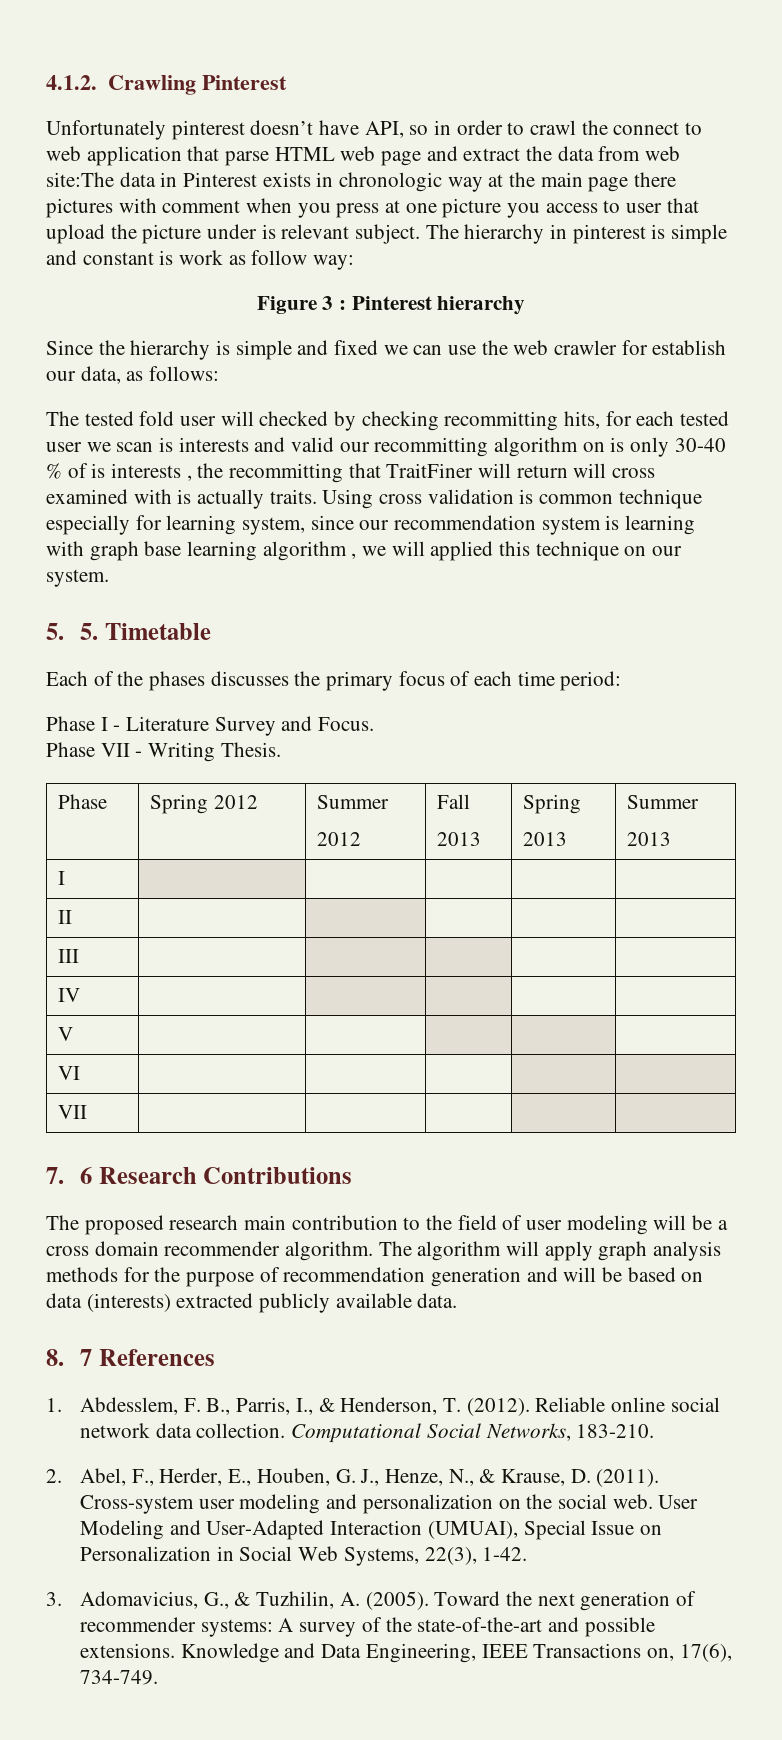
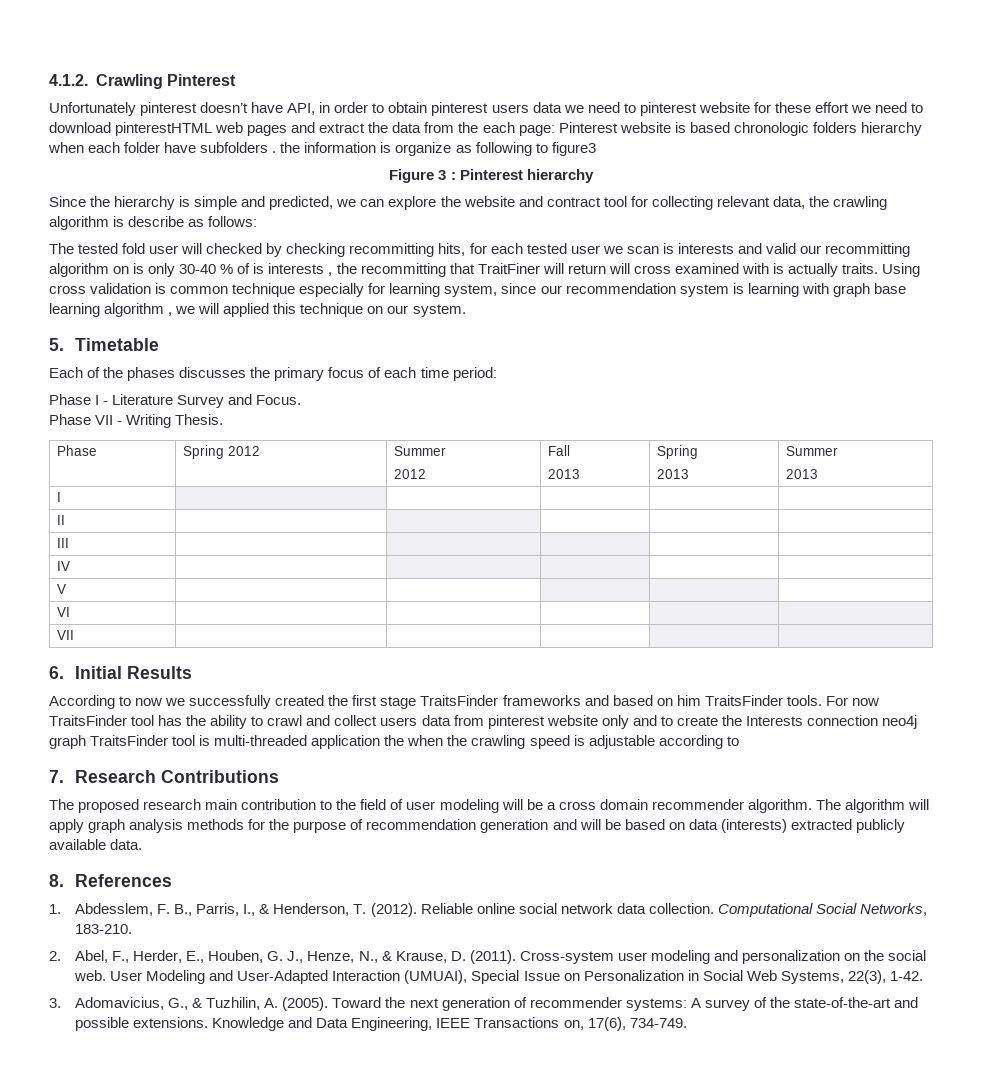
- Unfortunately pinterest doesn’t have API, so in order to crawl the connect to web application that parse HTML web page and extract the data from web site:The data in Pinterest exists in chronologic way at the main page there pictures with comment when you press at one picture you access to user that upload the picture under is relevant subject. The hierarchy in pinterest is simple and constant is work as follow way:
+ Unfortunately pinterest doesn’t have API, in order to obtain pinterest users data we need to pinterest website for these effort we need to download pinterestHTML web pages and extract the data from the each page: Pinterest website is based chronologic folders hierarchy when each folder have subfolders . the information is organize as following to figure3
- Since the hierarchy is simple and fixed we can use the web crawler for establish our data, as follows:
+ Since the hierarchy is simple and predicted, we can explore the website and contract tool for collecting relevant data, the crawling algorithm is describe as follows:
- 5. 5. Timetable
+ 5. Timetable
- 7. 6 Research Contributions
+ 6. Initial Results
+ According to now we successfully created the first stage TraitsFinder frameworks and based on him TraitsFinder tools. For now TraitsFinder tool has the ability to crawl and collect users data from pinterest website only and to create the Interests connection neo4j graph TraitsFinder tool is multi-threaded application the when the crawling speed is adjustable according to
+ 7. Research Contributions
- 8. 7 References
+ 8. References

